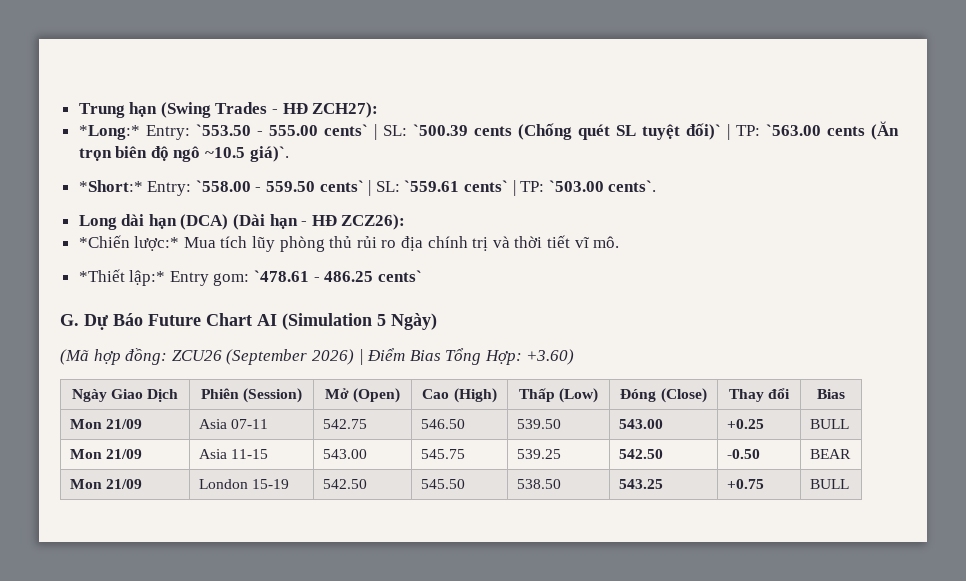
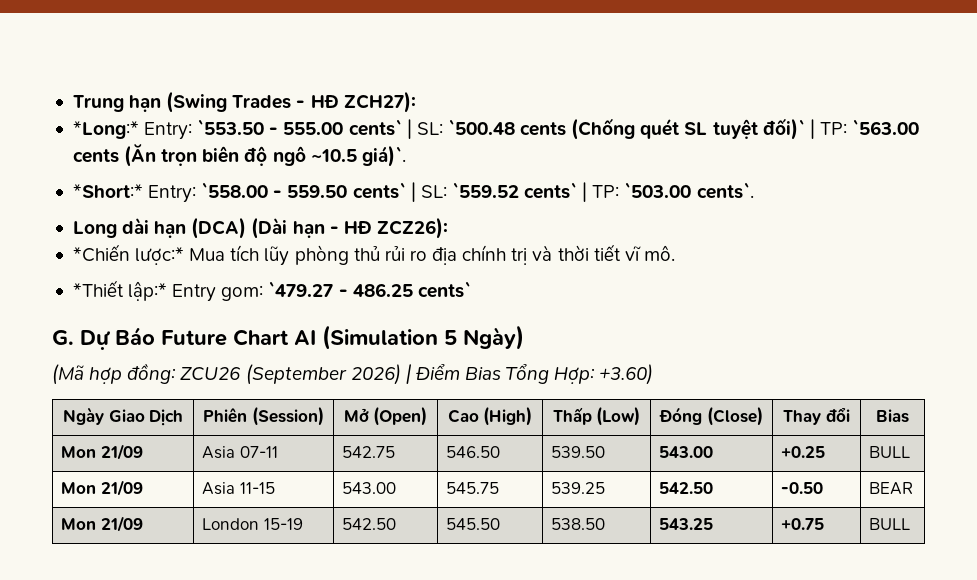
- *Long:* Entry: `553.50 - 555.00 cents` | SL: `500.39 cents (Chống quét SL tuyệt đối)` | TP: `563.00 cents (Ăn trọn biên độ ngô ~10.5 giá)`.
+ *Long:* Entry: `553.50 - 555.00 cents` | SL: `500.48 cents (Chống quét SL tuyệt đối)` | TP: `563.00 cents (Ăn trọn biên độ ngô ~10.5 giá)`.
- *Short:* Entry: `558.00 - 559.50 cents` | SL: `559.61 cents` | TP: `503.00 cents`.
+ *Short:* Entry: `558.00 - 559.50 cents` | SL: `559.52 cents` | TP: `503.00 cents`.
- *Thiết lập:* Entry gom: `478.61 - 486.25 cents`
+ *Thiết lập:* Entry gom: `479.27 - 486.25 cents`

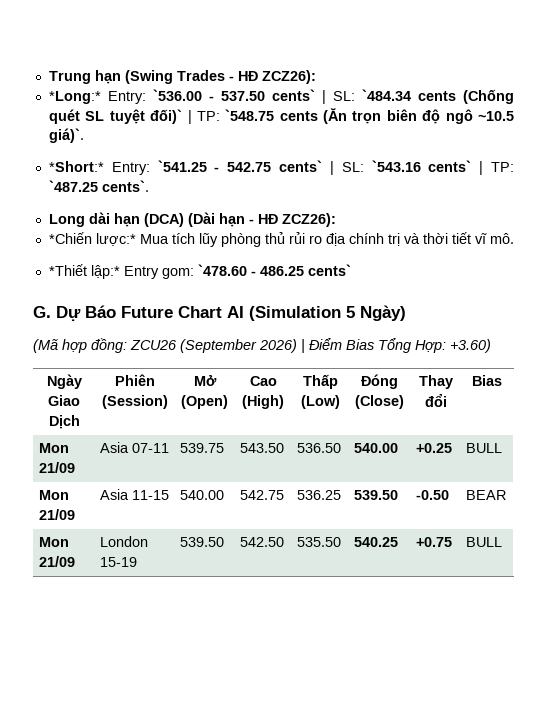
- Trung hạn (Swing Trades - HĐ ZCH27):
+ Trung hạn (Swing Trades - HĐ ZCZ26):
- *Long:* Entry: `553.50 - 555.00 cents` | SL: `500.48 cents (Chống quét SL tuyệt đối)` | TP: `563.00 cents (Ăn trọn biên độ ngô ~10.5 giá)`.
+ *Long:* Entry: `536.00 - 537.50 cents` | SL: `484.34 cents (Chống quét SL tuyệt đối)` | TP: `548.75 cents (Ăn trọn biên độ ngô ~10.5 giá)`.
- *Short:* Entry: `558.00 - 559.50 cents` | SL: `559.52 cents` | TP: `503.00 cents`.
+ *Short:* Entry: `541.25 - 542.75 cents` | SL: `543.16 cents` | TP: `487.25 cents`.
- *Thiết lập:* Entry gom: `479.27 - 486.25 cents`
+ *Thiết lập:* Entry gom: `478.60 - 486.25 cents`
- Mon 21/09 | Asia 07-11 | 542.75 | 546.50 | 539.50 | 543.00 | +0.25 | BULL
+ Mon 21/09 | Asia 07-11 | 539.75 | 543.50 | 536.50 | 540.00 | +0.25 | BULL
- Mon 21/09 | Asia 11-15 | 543.00 | 545.75 | 539.25 | 542.50 | -0.50 | BEAR
+ Mon 21/09 | Asia 11-15 | 540.00 | 542.75 | 536.25 | 539.50 | -0.50 | BEAR
- Mon 21/09 | London 15-19 | 542.50 | 545.50 | 538.50 | 543.25 | +0.75 | BULL
+ Mon 21/09 | London 15-19 | 539.50 | 542.50 | 535.50 | 540.25 | +0.75 | BULL

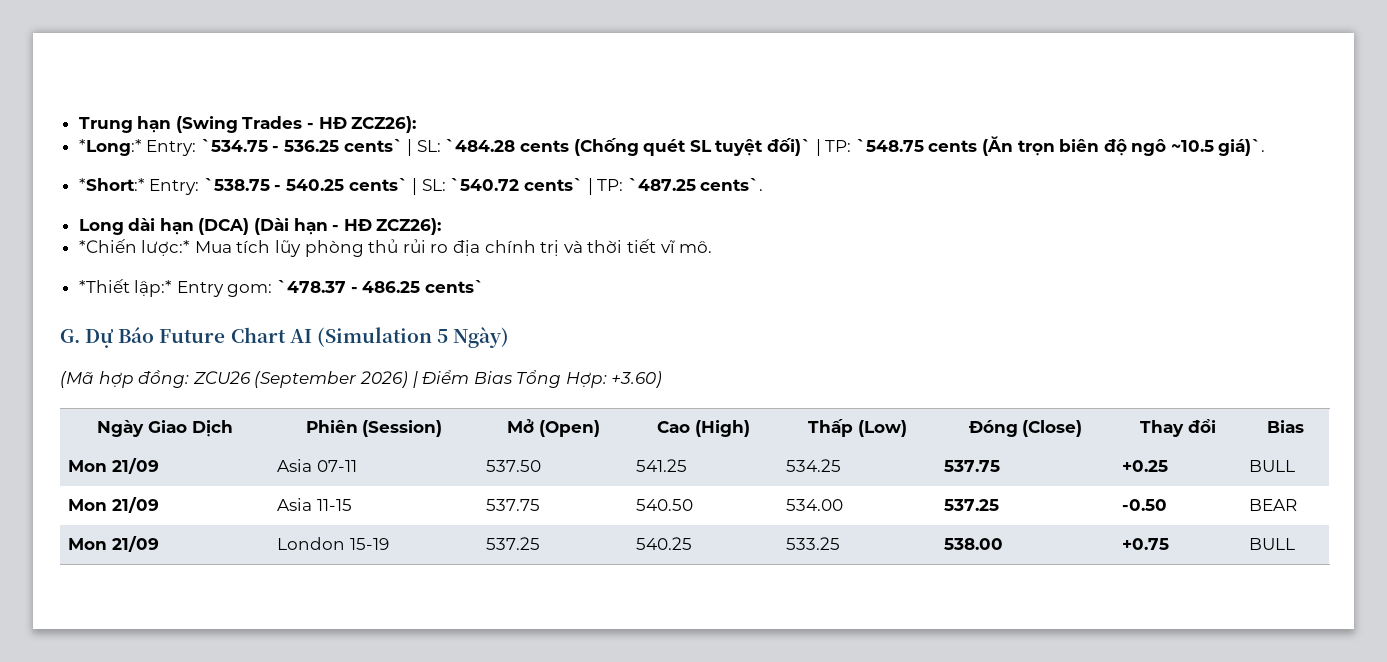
- *Long:* Entry: `536.00 - 537.50 cents` | SL: `484.34 cents (Chống quét SL tuyệt đối)` | TP: `548.75 cents (Ăn trọn biên độ ngô ~10.5 giá)`.
+ *Long:* Entry: `534.75 - 536.25 cents` | SL: `484.28 cents (Chống quét SL tuyệt đối)` | TP: `548.75 cents (Ăn trọn biên độ ngô ~10.5 giá)`.
- *Short:* Entry: `541.25 - 542.75 cents` | SL: `543.16 cents` | TP: `487.25 cents`.
+ *Short:* Entry: `538.75 - 540.25 cents` | SL: `540.72 cents` | TP: `487.25 cents`.
- *Thiết lập:* Entry gom: `478.60 - 486.25 cents`
+ *Thiết lập:* Entry gom: `478.37 - 486.25 cents`
- Mon 21/09 | Asia 07-11 | 539.75 | 543.50 | 536.50 | 540.00 | +0.25 | BULL
+ Mon 21/09 | Asia 07-11 | 537.50 | 541.25 | 534.25 | 537.75 | +0.25 | BULL
- Mon 21/09 | Asia 11-15 | 540.00 | 542.75 | 536.25 | 539.50 | -0.50 | BEAR
+ Mon 21/09 | Asia 11-15 | 537.75 | 540.50 | 534.00 | 537.25 | -0.50 | BEAR
- Mon 21/09 | London 15-19 | 539.50 | 542.50 | 535.50 | 540.25 | +0.75 | BULL
+ Mon 21/09 | London 15-19 | 537.25 | 540.25 | 533.25 | 538.00 | +0.75 | BULL

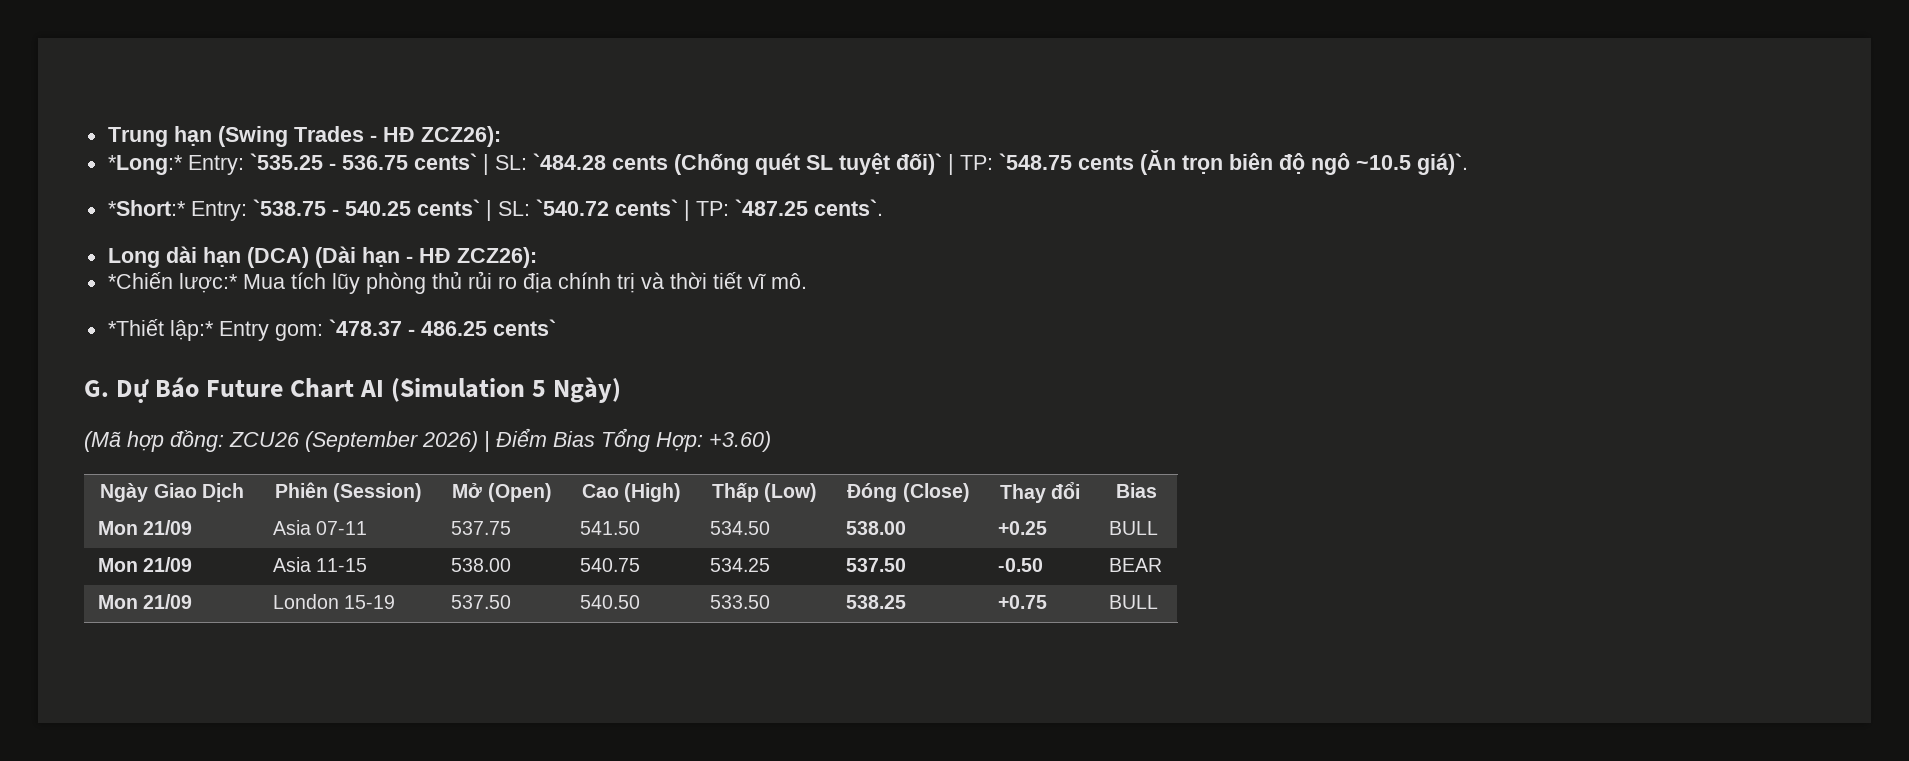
- *Long:* Entry: `534.75 - 536.25 cents` | SL: `484.28 cents (Chống quét SL tuyệt đối)` | TP: `548.75 cents (Ăn trọn biên độ ngô ~10.5 giá)`.
+ *Long:* Entry: `535.25 - 536.75 cents` | SL: `484.28 cents (Chống quét SL tuyệt đối)` | TP: `548.75 cents (Ăn trọn biên độ ngô ~10.5 giá)`.
- Mon 21/09 | Asia 07-11 | 537.50 | 541.25 | 534.25 | 537.75 | +0.25 | BULL
+ Mon 21/09 | Asia 07-11 | 537.75 | 541.50 | 534.50 | 538.00 | +0.25 | BULL
- Mon 21/09 | Asia 11-15 | 537.75 | 540.50 | 534.00 | 537.25 | -0.50 | BEAR
+ Mon 21/09 | Asia 11-15 | 538.00 | 540.75 | 534.25 | 537.50 | -0.50 | BEAR
- Mon 21/09 | London 15-19 | 537.25 | 540.25 | 533.25 | 538.00 | +0.75 | BULL
+ Mon 21/09 | London 15-19 | 537.50 | 540.50 | 533.50 | 538.25 | +0.75 | BULL

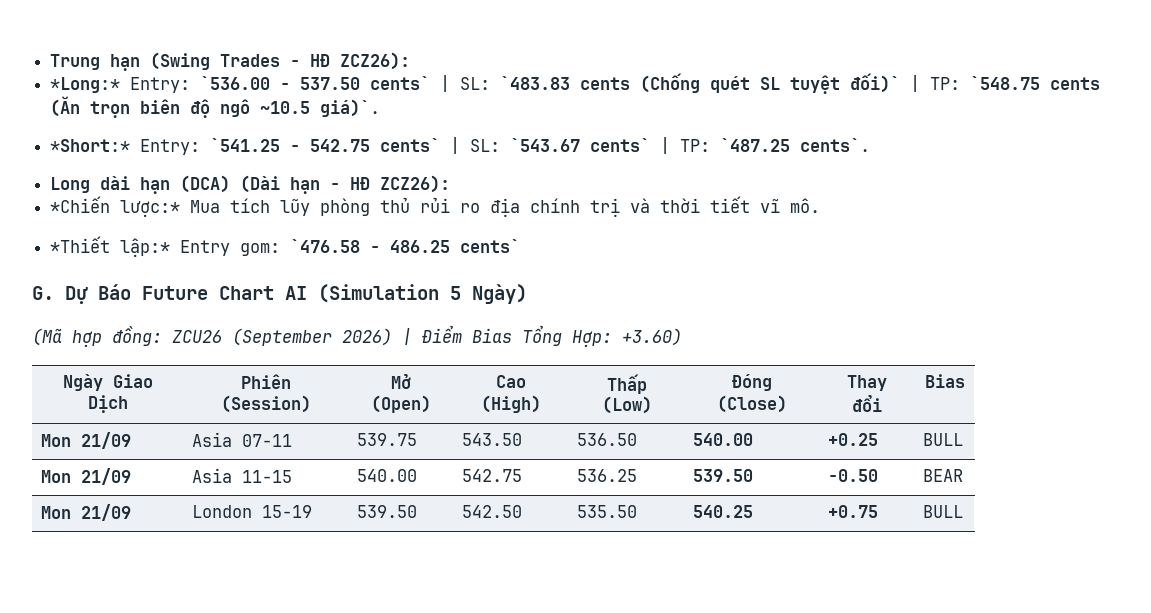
- *Long:* Entry: `535.25 - 536.75 cents` | SL: `484.28 cents (Chống quét SL tuyệt đối)` | TP: `548.75 cents (Ăn trọn biên độ ngô ~10.5 giá)`.
+ *Long:* Entry: `536.00 - 537.50 cents` | SL: `483.83 cents (Chống quét SL tuyệt đối)` | TP: `548.75 cents (Ăn trọn biên độ ngô ~10.5 giá)`.
- *Short:* Entry: `538.75 - 540.25 cents` | SL: `540.72 cents` | TP: `487.25 cents`.
+ *Short:* Entry: `541.25 - 542.75 cents` | SL: `543.67 cents` | TP: `487.25 cents`.
- *Thiết lập:* Entry gom: `478.37 - 486.25 cents`
+ *Thiết lập:* Entry gom: `476.58 - 486.25 cents`
- Mon 21/09 | Asia 07-11 | 537.75 | 541.50 | 534.50 | 538.00 | +0.25 | BULL
+ Mon 21/09 | Asia 07-11 | 539.75 | 543.50 | 536.50 | 540.00 | +0.25 | BULL
- Mon 21/09 | Asia 11-15 | 538.00 | 540.75 | 534.25 | 537.50 | -0.50 | BEAR
+ Mon 21/09 | Asia 11-15 | 540.00 | 542.75 | 536.25 | 539.50 | -0.50 | BEAR
- Mon 21/09 | London 15-19 | 537.50 | 540.50 | 533.50 | 538.25 | +0.75 | BULL
+ Mon 21/09 | London 15-19 | 539.50 | 542.50 | 535.50 | 540.25 | +0.75 | BULL

